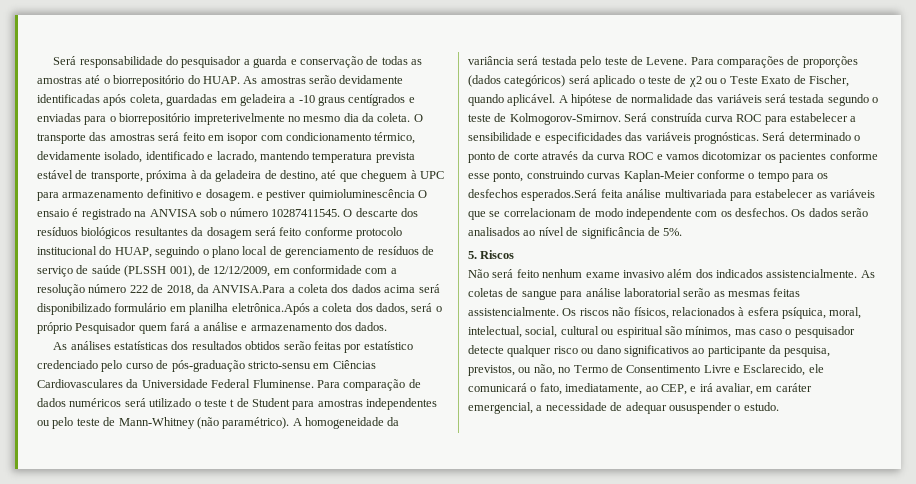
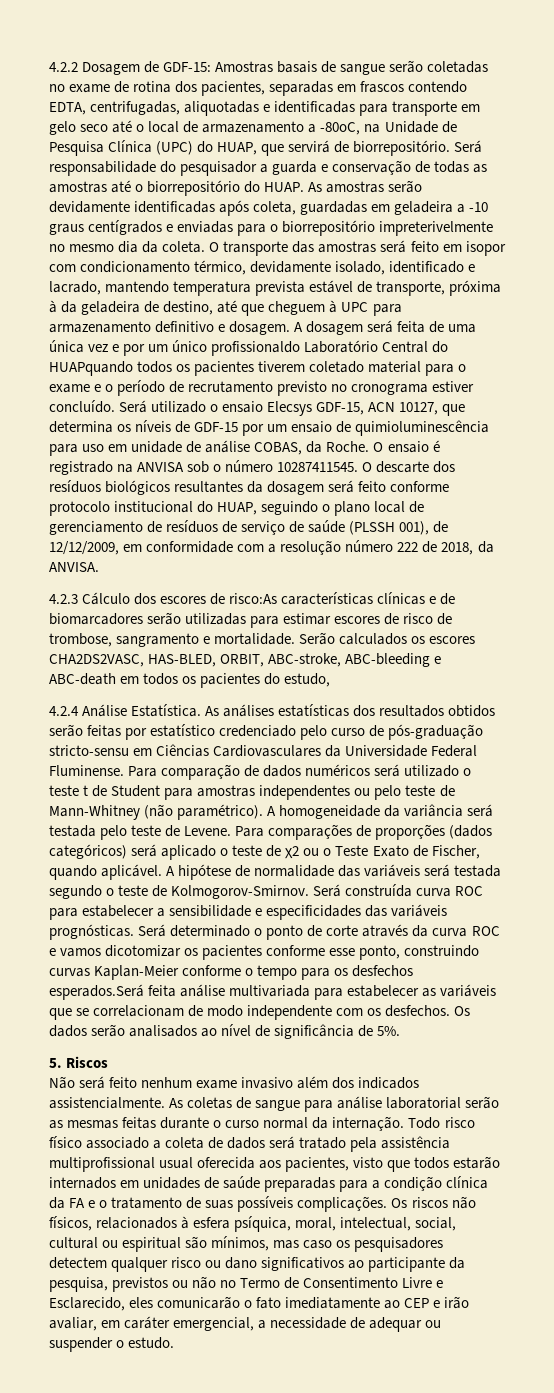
+ 4.2.2 Dosagem de GDF-15: Amostras basais de sangue serão coletadas no exame de rotina dos pacientes, separadas em frascos contendo EDTA, centrifugadas, aliquotadas e identificadas para transporte em gelo seco até o local de armazenamento a -80oC, na Unidade de Pesquisa Clínica (UPC) do HUAP, que servirá de biorrepositório.
- O transporte das amostras será feito em isopor com condicionamento térmico, devidamente isolado, identificado e lacrado, mantendo temperatura prevista estável de transporte, próxima à da geladeira de destino, até que cheguem à UPC para armazenamento definitivo e dosagem. e pestiver quimioluminescência O ensaio é registrado na ANVISA sob o número 10287411545.
+ O transporte das amostras será feito em isopor com condicionamento térmico, devidamente isolado, identificado e lacrado, mantendo temperatura prevista estável de transporte, próxima à da geladeira de destino, até que cheguem à UPC para armazenamento definitivo e dosagem. A dosagem será feita de uma única vez e por um único profissionaldo Laboratório Central do HUAPquando todos os pacientes tiverem coletado material para o exame e o período de recrutamento previsto no cronograma estiver concluído. Será utilizado o ensaio Elecsys GDF-15, ACN 10127, que determina os níveis de GDF-15 por um ensaio de quimioluminescência para uso em unidade de análise COBAS, da Roche. O ensaio é registrado na ANVISA sob o número 10287411545.
- O descarte dos resíduos biológicos resultantes da dosagem será feito conforme protocolo institucional do HUAP, seguindo o plano local de gerenciamento de resíduos de serviço de saúde (PLSSH 001), de 12/12/2009, em conformidade com a resolução número 222 de 2018, da ANVISA.Para a coleta dos dados acima será disponibilizado formulário em planilha eletrônica.Após a coleta dos dados, será o próprio Pesquisador quem fará a análise e armazenamento dos dados.
- As análises estatísticas dos resultados obtidos serão feitas por estatístico credenciado pelo curso de pós-graduação stricto-sensu em Ciências Cardiovasculares da Universidade Federal Fluminense.
+ O descarte dos resíduos biológicos resultantes da dosagem será feito conforme protocolo institucional do HUAP, seguindo o plano local de gerenciamento de resíduos de serviço de saúde (PLSSH 001), de 12/12/2009, em conformidade com a resolução número 222 de 2018, da ANVISA.
+ 4.2.3 Cálculo dos escores de risco:As características clínicas e de biomarcadores serão utilizadas para estimar escores de risco de trombose, sangramento e mortalidade. Serão calculados os escores CHA2DS2VASC, HAS-BLED, ORBIT, ABC-stroke, ABC-bleeding e ABC-death em todos os pacientes do estudo,
+ 4.2.4 Análise Estatística. As análises estatísticas dos resultados obtidos serão feitas por estatístico credenciado pelo curso de pós-graduação stricto-sensu em Ciências Cardiovasculares da Universidade Federal Fluminense.
- As coletas de sangue para análise laboratorial serão as mesmas feitas assistencialmente.
+ As coletas de sangue para análise laboratorial serão as mesmas feitas durante o curso normal da internação. Todo risco físico associado a coleta de dados será tratado pela assistência multiprofissional usual oferecida aos pacientes, visto que todos estarão internados em unidades de saúde preparadas para a condição clínica da FA e o tratamento de suas possíveis complicações.
- Os riscos não físicos, relacionados à esfera psíquica, moral, intelectual, social, cultural ou espiritual são mínimos, mas caso o pesquisador detecte qualquer risco ou dano significativos ao participante da pesquisa, previstos, ou não, no Termo de Consentimento Livre e Esclarecido, ele comunicará o fato, imediatamente, ao CEP, e irá avaliar, em caráter emergencial, a necessidade de adequar oususpender o estudo.
+ Os riscos não físicos, relacionados à esfera psíquica, moral, intelectual, social, cultural ou espiritual são mínimos, mas caso os pesquisadores detectem qualquer risco ou dano significativos ao participante da pesquisa, previstos ou não no Termo de Consentimento Livre e Esclarecido, eles comunicarão o fato imediatamente ao CEP e irão avaliar, em caráter emergencial, a necessidade de adequar ou suspender o estudo.

